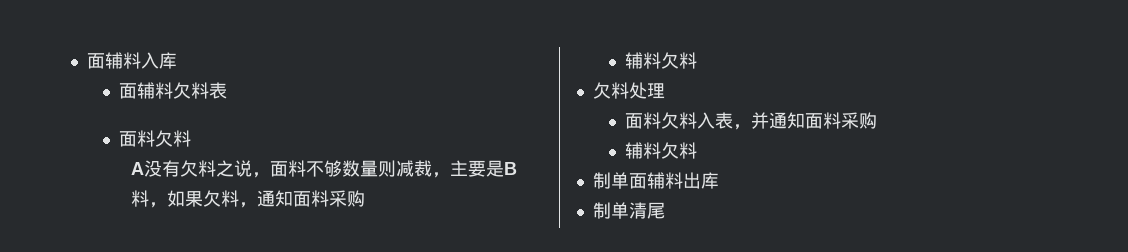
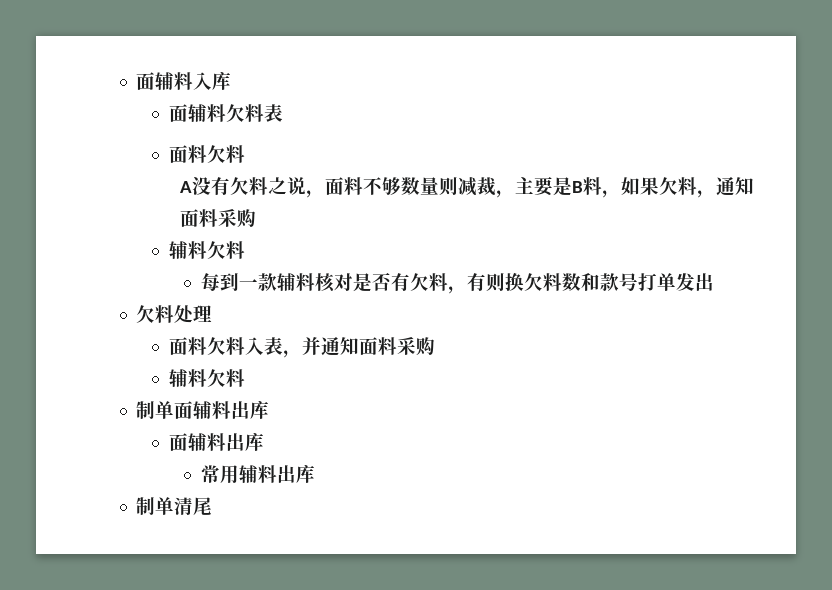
+ 每到一款辅料核对是否有欠料，有则换欠料数和款号打单发出
  制单面辅料出库
+ 面辅料出库
+ 常用辅料出库

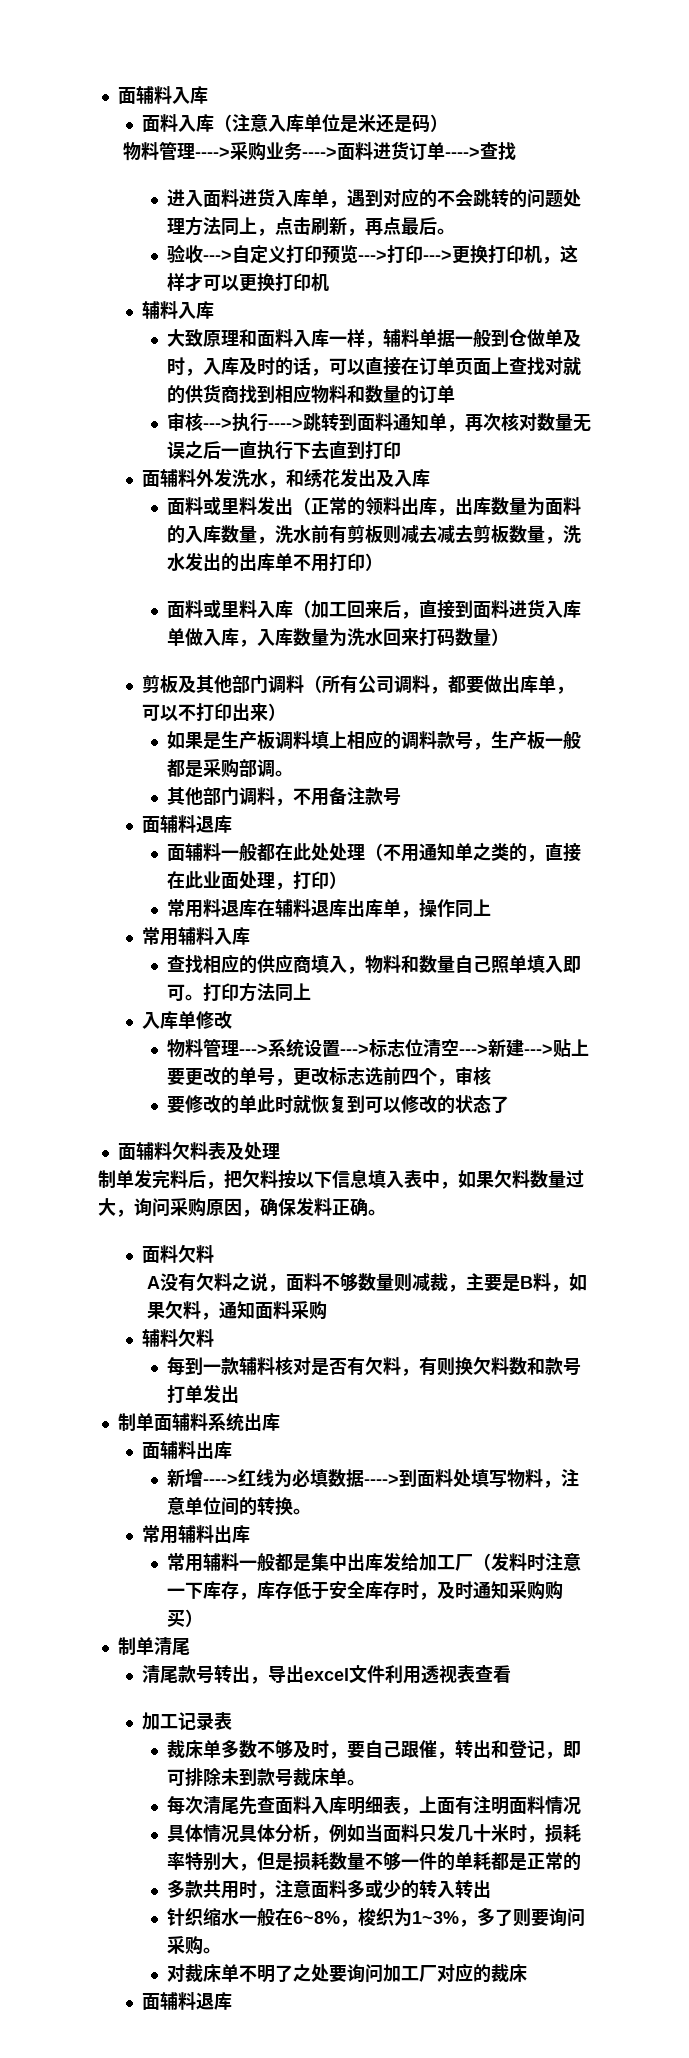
- 面辅料欠料表
+ 面料入库（注意入库单位是米还是码）
+ 物料管理---->采购业务---->面料进货订单---->查找
+ 进入面料进货入库单，遇到对应的不会跳转的问题处理方法同上，点击刷新，再点最后。
+ 验收--->自定义打印预览--->打印--->更换打印机，这样才可以更换打印机
+ 辅料入库
+ 大致原理和面料入库一样，辅料单据一般到仓做单及时，入库及时的话，可以直接在订单页面上查找对就的供货商找到相应物料和数量的订单
+ 审核--->执行---->跳转到面料通知单，再次核对数量无误之后一直执行下去直到打印
+ 面辅料外发洗水，和绣花发出及入库
+ 面料或里料发出（正常的领料出库，出库数量为面料的入库数量，洗水前有剪板则减去减去剪板数量，洗水发出的出库单不用打印）
+ 面料或里料入库（加工回来后，直接到面料进货入库单做入库，入库数量为洗水回来打码数量）
+ 剪板及其他部门调料（所有公司调料，都要做出库单，可以不打印出来）
+ 如果是生产板调料填上相应的调料款号，生产板一般都是采购部调。
+ 其他部门调料，不用备注款号
+ 面辅料退库
+ 面辅料一般都在此处处理（不用通知单之类的，直接在此业面处理，打印）
+ 常用料退库在辅料退库出库单，操作同上
+ 常用辅料入库
+ 查找相应的供应商填入，物料和数量自己照单填入即可。打印方法同上
+ 入库单修改
+ 物料管理--->系统设置--->标志位清空--->新建--->贴上要更改的单号，更改标志选前四个，审核
+ 要修改的单此时就恢复到可以修改的状态了
+ 面辅料欠料表及处理
+ 制单发完料后，把欠料按以下信息填入表中，如果欠料数量过大，询问采购原因，确保发料正确。
- 欠料处理
- 面料欠料入表，并通知面料采购
- 辅料欠料
- 制单面辅料出库
+ 制单面辅料系统出库
+ 新增---->红线为必填数据---->到面料处填写物料，注意单位间的转换。
  常用辅料出库
+ 常用辅料一般都是集中出库发给加工厂（发料时注意一下库存，库存低于安全库存时，及时通知采购购买）
  制单清尾
+ 清尾款号转出，导出excel文件利用透视表查看
+ 加工记录表
+ 裁床单多数不够及时，要自己跟催，转出和登记，即可排除未到款号裁床单。
+ 每次清尾先查面料入库明细表，上面有注明面料情况
+ 具体情况具体分析，例如当面料只发几十米时，损耗率特别大，但是损耗数量不够一件的单耗都是正常的
+ 多款共用时，注意面料多或少的转入转出
+ 针织缩水一般在6~8%，梭织为1~3%，多了则要询问采购。
+ 对裁床单不明了之处要询问加工厂对应的裁床
+ 面辅料退库

